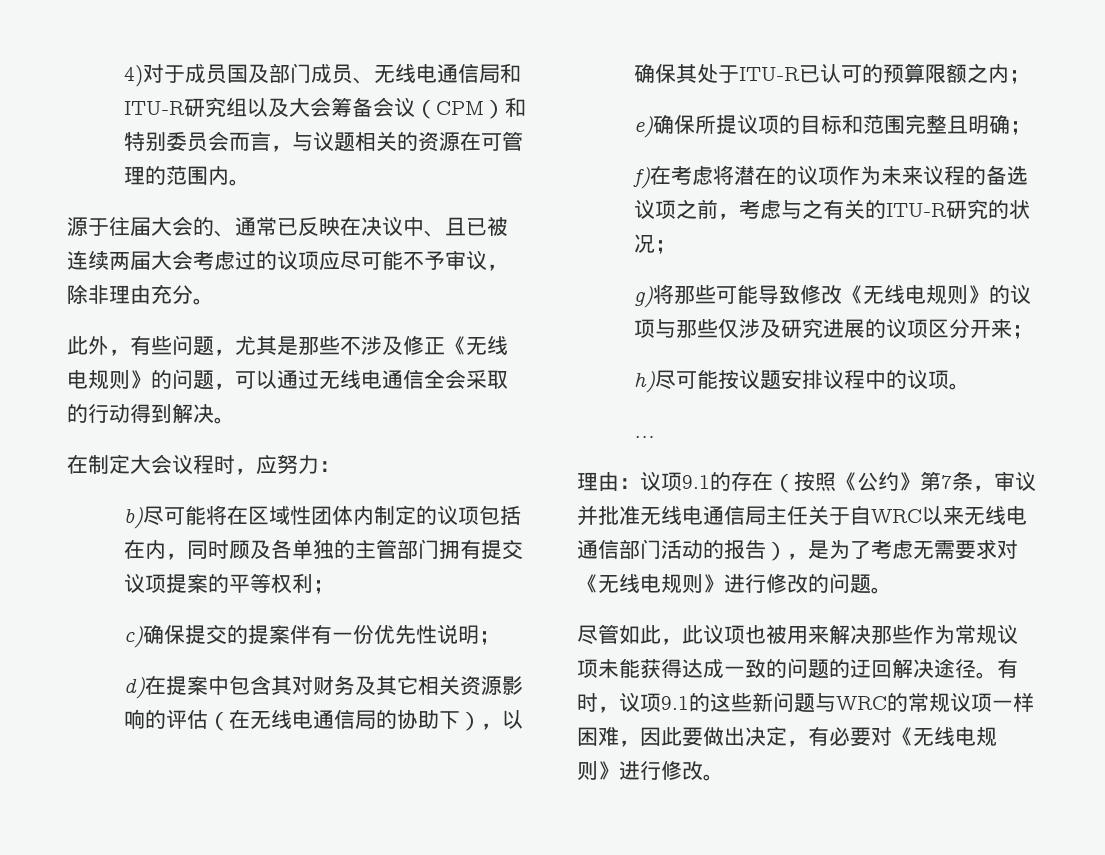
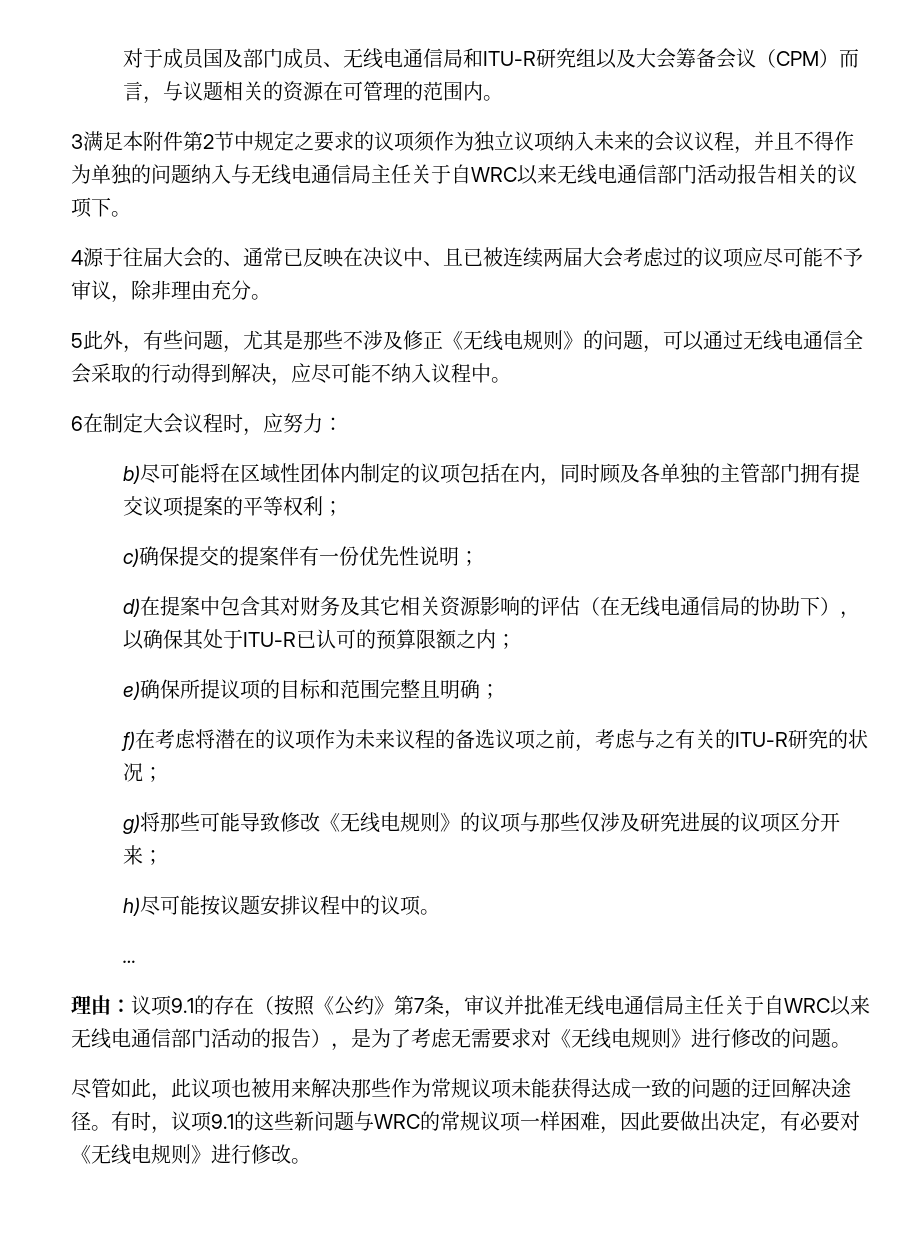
- 4)对于成员国及部门成员、无线电通信局和ITU-R研究组以及大会筹备会议（CPM）和特别委员会而言，与议题相关的资源在可管理的范围内。
+ 对于成员国及部门成员、无线电通信局和ITU-R研究组以及大会筹备会议（CPM）而言，与议题相关的资源在可管理的范围内。
- 源于往届大会的、通常已反映在决议中、且已被连续两届大会考虑过的议项应尽可能不予审议，除非理由充分。
+ 3满足本附件第2节中规定之要求的议项须作为独立议项纳入未来的会议议程，并且不得作为单独的问题纳入与无线电通信局主任关于自WRC以来无线电通信部门活动报告相关的议项下。
+ 4源于往届大会的、通常已反映在决议中、且已被连续两届大会考虑过的议项应尽可能不予审议，除非理由充分。
- 此外，有些问题，尤其是那些不涉及修正《无线电规则》的问题，可以通过无线电通信全会采取的行动得到解决。
- 在制定大会议程时，应努力：
+ 5此外，有些问题，尤其是那些不涉及修正《无线电规则》的问题，可以通过无线电通信全会采取的行动得到解决，应尽可能不纳入议程中。
+ 6在制定大会议程时，应努力：

